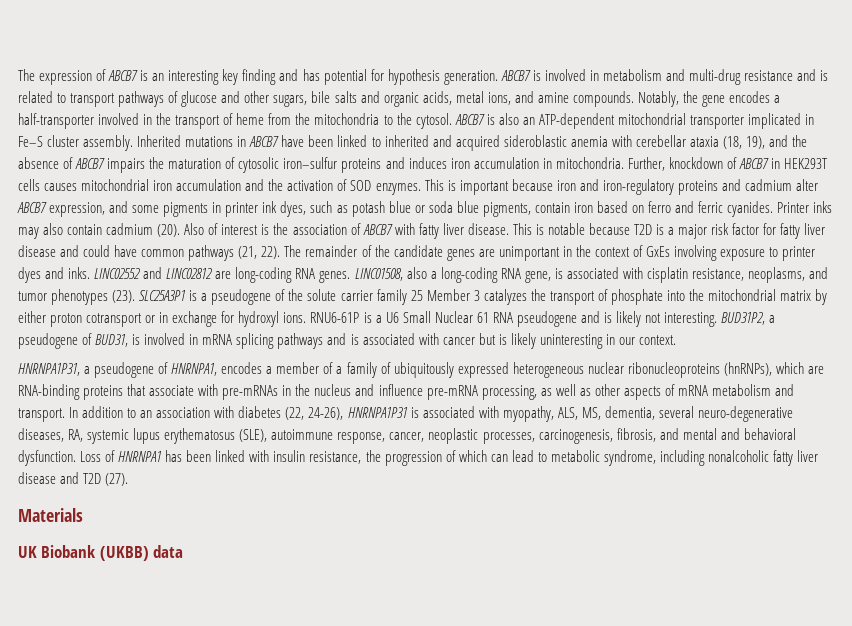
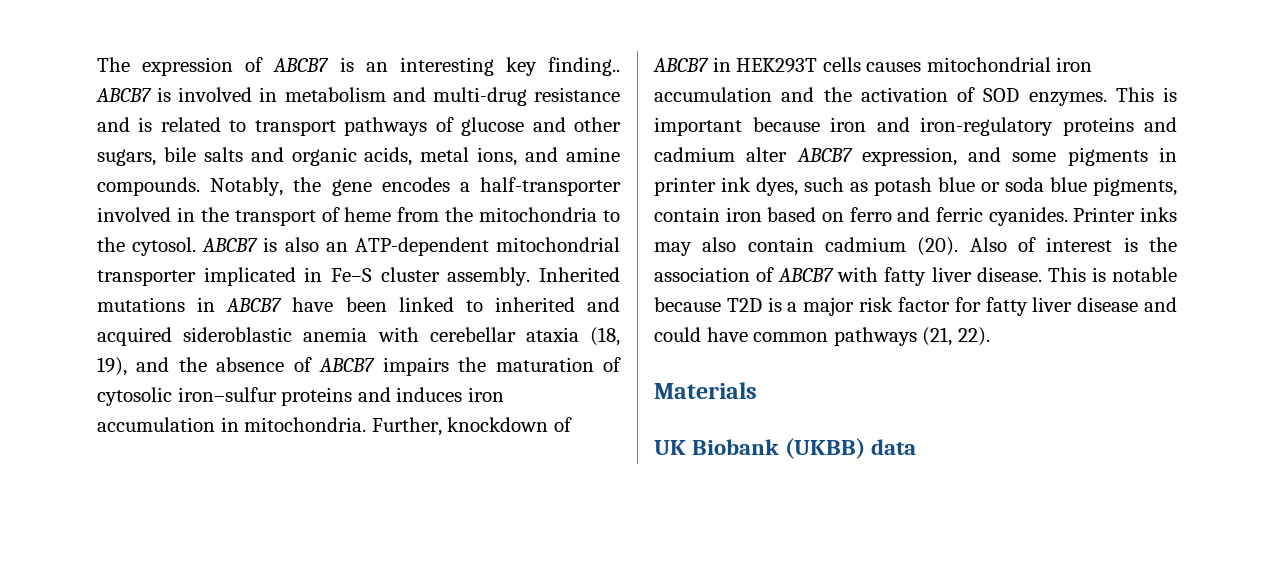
- The expression of ABCB7 is an interesting key finding and has potential for hypothesis generation.
+ The expression of ABCB7 is an interesting key finding..
- The remainder of the candidate genes are unimportant in the context of GxEs involving exposure to printer dyes and inks. LINC02552 and LINC02812 are long-coding RNA genes. LINC01508, also a long-coding RNA gene, is associated with cisplatin resistance, neoplasms, and tumor phenotypes (23). SLC25A3P1 is a pseudogene of the solute carrier family 25 Member 3 catalyzes the transport of phosphate into the mitochondrial matrix by either proton cotransport or in exchange for hydroxyl ions. RNU6-61P is a U6 Small Nuclear 61 RNA pseudogene and is likely not interesting. BUD31P2, a pseudogene of BUD31, is involved in mRNA splicing pathways and is associated with cancer but is likely uninteresting in our context.
- HNRNPA1P31, a pseudogene of HNRNPA1, encodes a member of a family of ubiquitously expressed heterogeneous nuclear ribonucleoproteins (hnRNPs), which are RNA-binding proteins that associate with pre-mRNAs in the nucleus and influence pre-mRNA processing, as well as other aspects of mRNA metabolism and transport. In addition to an association with diabetes (22, 24-26), HNRNPA1P31 is associated with myopathy, ALS, MS, dementia, several neuro-degenerative diseases, RA, systemic lupus erythematosus (SLE), autoimmune response, cancer, neoplastic processes, carcinogenesis, fibrosis, and mental and behavioral dysfunction. Loss of HNRNPA1 has been linked with insulin resistance, the progression of which can lead to metabolic syndrome, including nonalcoholic fatty liver disease and T2D (27).

